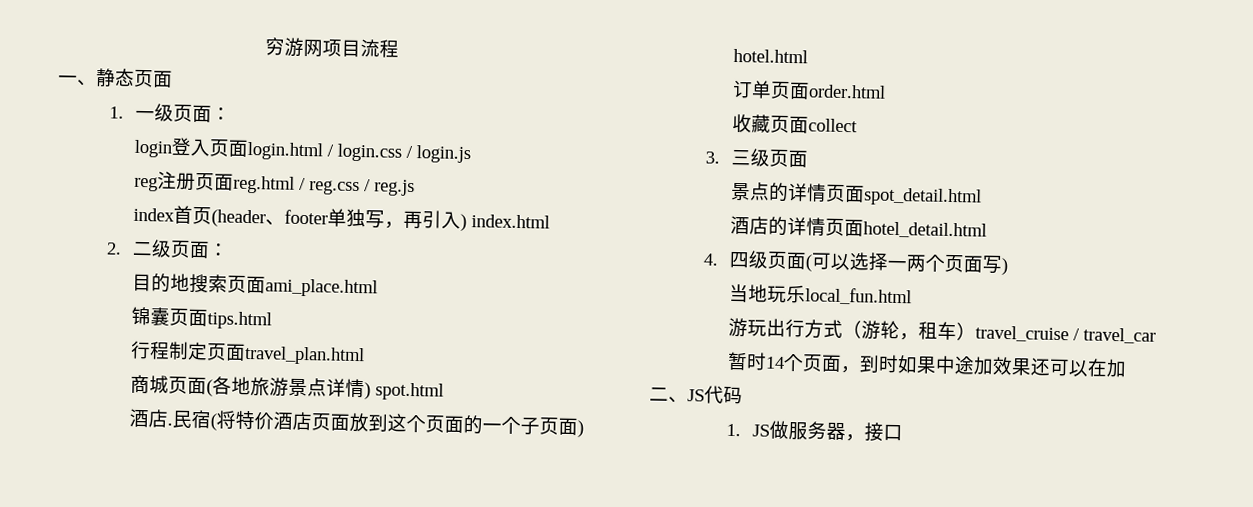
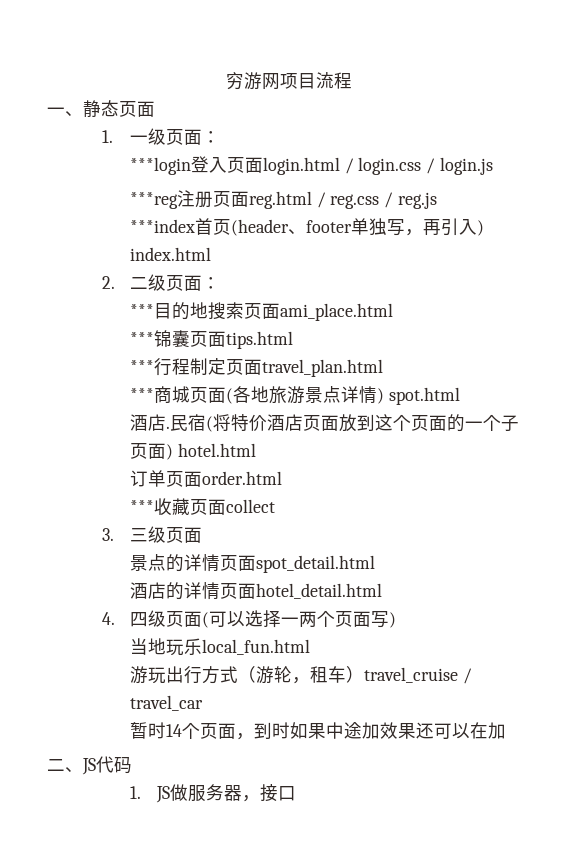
- login登入页面login.html / login.css / login.js
+ ***login登入页面login.html / login.css / login.js
- reg注册页面reg.html / reg.css / reg.js
+ ***reg注册页面reg.html / reg.css / reg.js
- index首页(header、footer单独写，再引入) index.html
+ ***index首页(header、footer单独写，再引入) index.html
- 目的地搜索页面ami_place.html
+ ***目的地搜索页面ami_place.html
- 锦囊页面tips.html
+ ***锦囊页面tips.html
- 行程制定页面travel_plan.html
+ ***行程制定页面travel_plan.html
- 商城页面(各地旅游景点详情) spot.html
+ ***商城页面(各地旅游景点详情) spot.html
- 收藏页面collect
+ ***收藏页面collect

